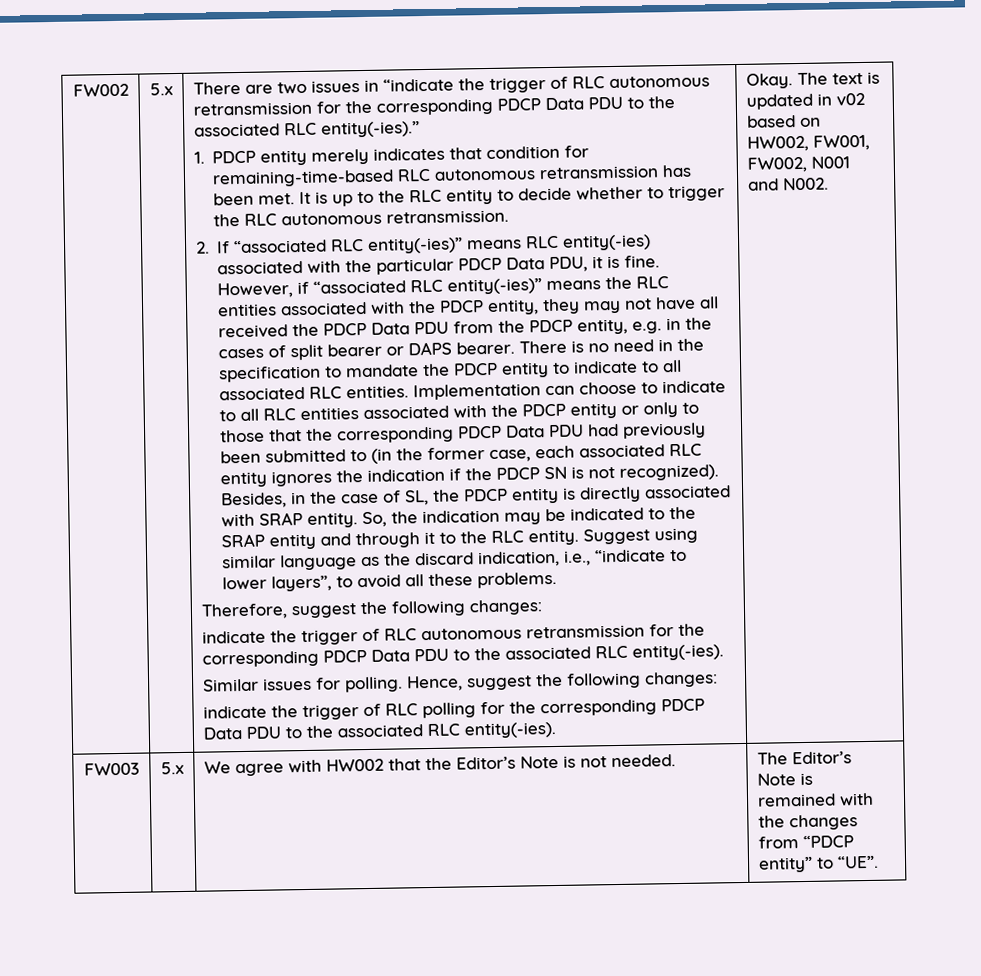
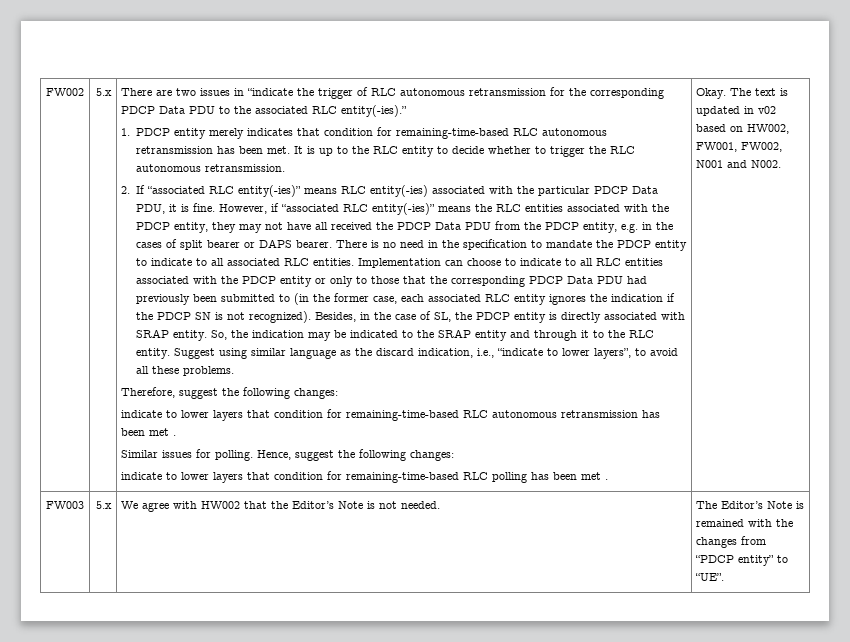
- indicate the trigger of RLC autonomous retransmission for the corresponding PDCP Data PDU to the associated RLC entity(-ies).
+ indicate to lower layers that condition for remaining-time-based RLC autonomous retransmission has been met .
- indicate the trigger of RLC polling for the corresponding PDCP Data PDU to the associated RLC entity(-ies).
+ indicate to lower layers that condition for remaining-time-based RLC polling has been met .

